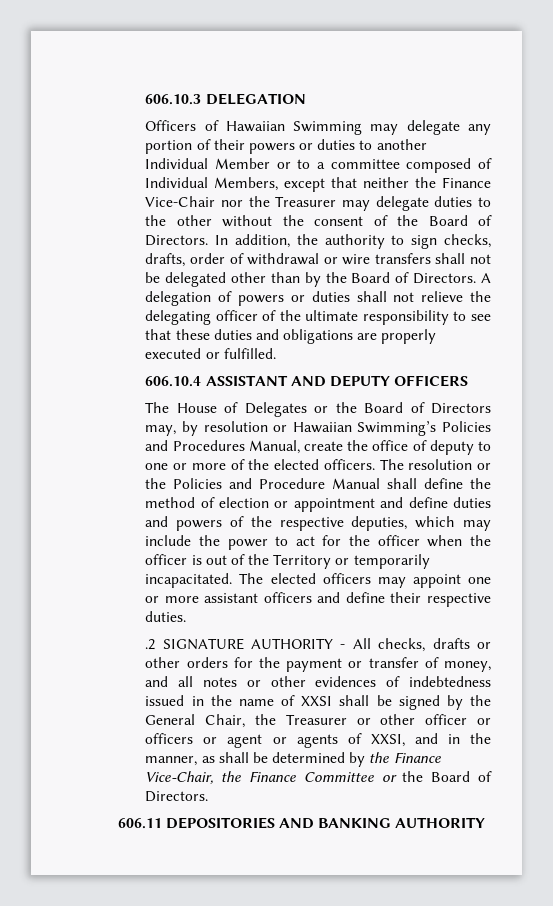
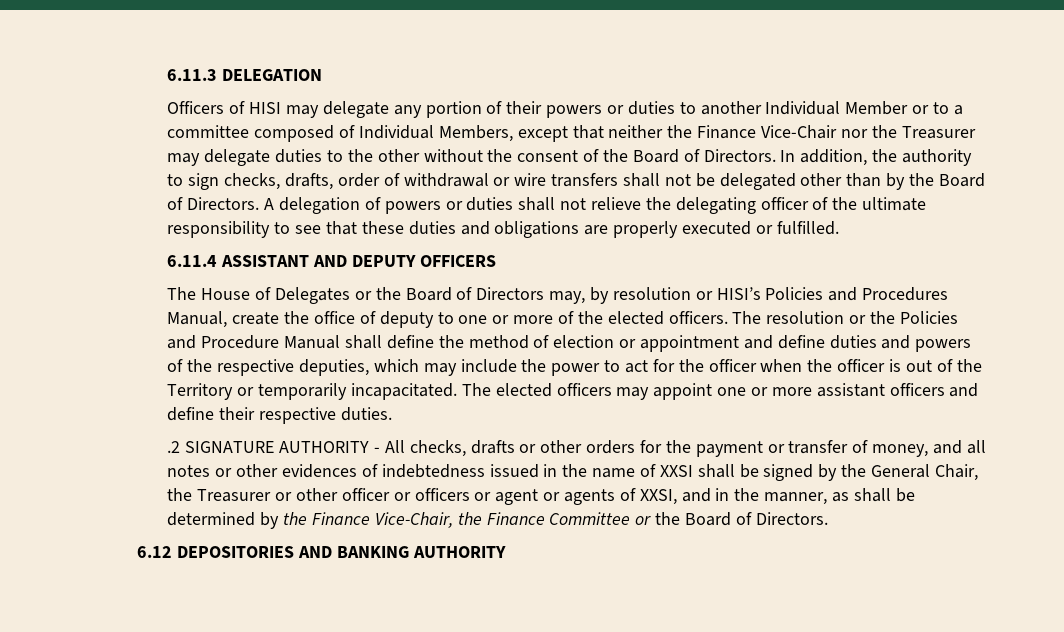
- 606.10.3 DELEGATION
+ 6.11.3 DELEGATION
- Officers of Hawaiian Swimming may delegate any portion of their powers or duties to another Individual Member or to a committee composed of Individual Members, except that neither the Finance Vice-Chair nor the Treasurer may delegate duties to the other without the consent of the Board of Directors.
+ Officers of HISI may delegate any portion of their powers or duties to another Individual Member or to a committee composed of Individual Members, except that neither the Finance Vice-Chair nor the Treasurer may delegate duties to the other without the consent of the Board of Directors.
- 606.10.4 ASSISTANT AND DEPUTY OFFICERS
+ 6.11.4 ASSISTANT AND DEPUTY OFFICERS
- The House of Delegates or the Board of Directors may, by resolution or Hawaiian Swimming’s Policies and Procedures Manual, create the office of deputy to one or more of the elected officers.
+ The House of Delegates or the Board of Directors may, by resolution or HISI’s Policies and Procedures Manual, create the office of deputy to one or more of the elected officers.
- 606.11 DEPOSITORIES AND BANKING AUTHORITY
+ 6.12 DEPOSITORIES AND BANKING AUTHORITY

